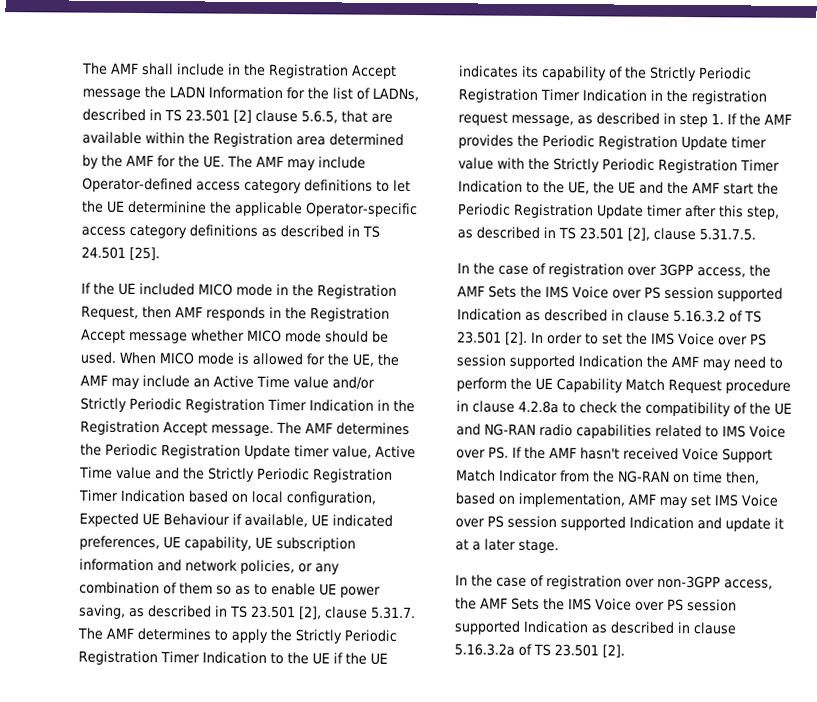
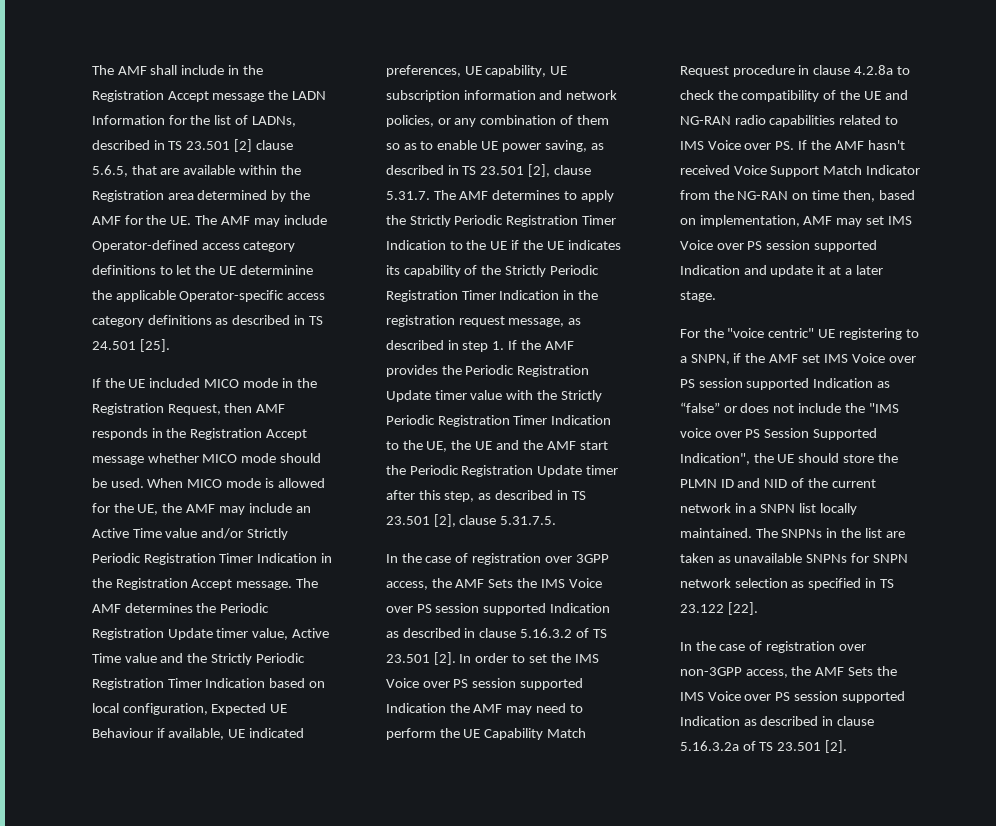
+ For the "voice centric" UE registering to a SNPN, if the AMF set IMS Voice over PS session supported Indication as “false” or does not include the "IMS voice over PS Session Supported Indication", the UE should store the PLMN ID and NID of the current network in a SNPN list locally maintained. The SNPNs in the list are taken as unavailable SNPNs for SNPN network selection as specified in TS 23.122 [22].

